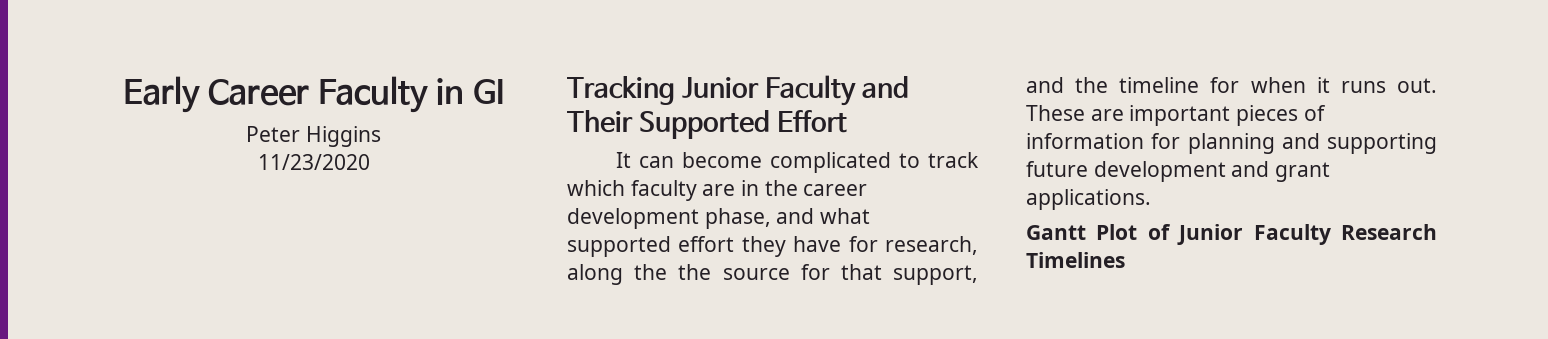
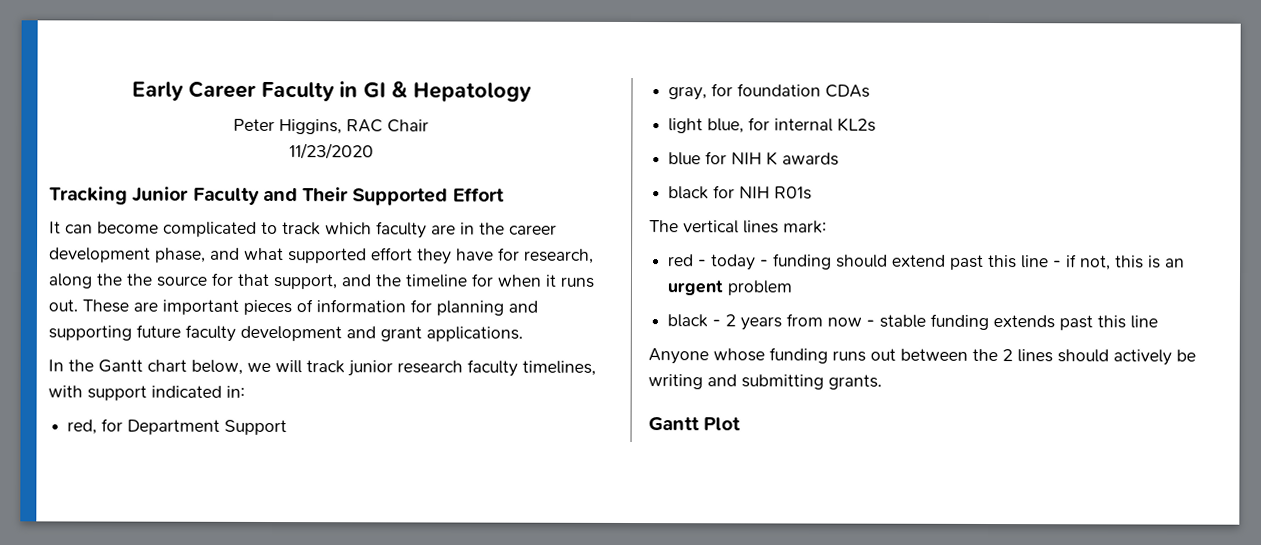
- Early Career Faculty in GI
+ Early Career Faculty in GI & Hepatology
- Peter Higgins
+ Peter Higgins, RAC Chair
- These are important pieces of information for planning and supporting future development and grant applications.
+ These are important pieces of information for planning and supporting future faculty development and grant applications.
- Gantt Plot of Junior Faculty Research Timelines
+ In the Gantt chart below, we will track junior research faculty timelines, with support indicated in:
+ red, for Department Support
+ gray, for foundation CDAs
+ light blue, for internal KL2s
+ blue for NIH K awards
+ black for NIH R01s
+ The vertical lines mark:
+ red - today - funding should extend past this line - if not, this is an urgent problem
+ black - 2 years from now - stable funding extends past this line
+ Anyone whose funding runs out between the 2 lines should actively be writing and submitting grants.
+ Gantt Plot

